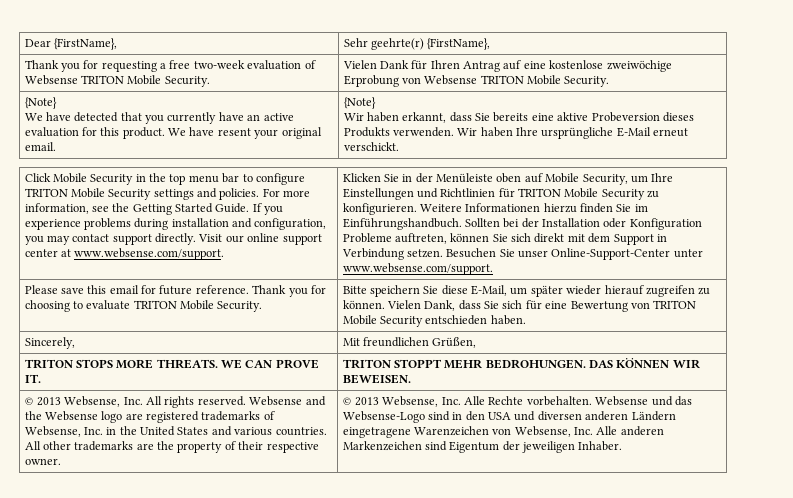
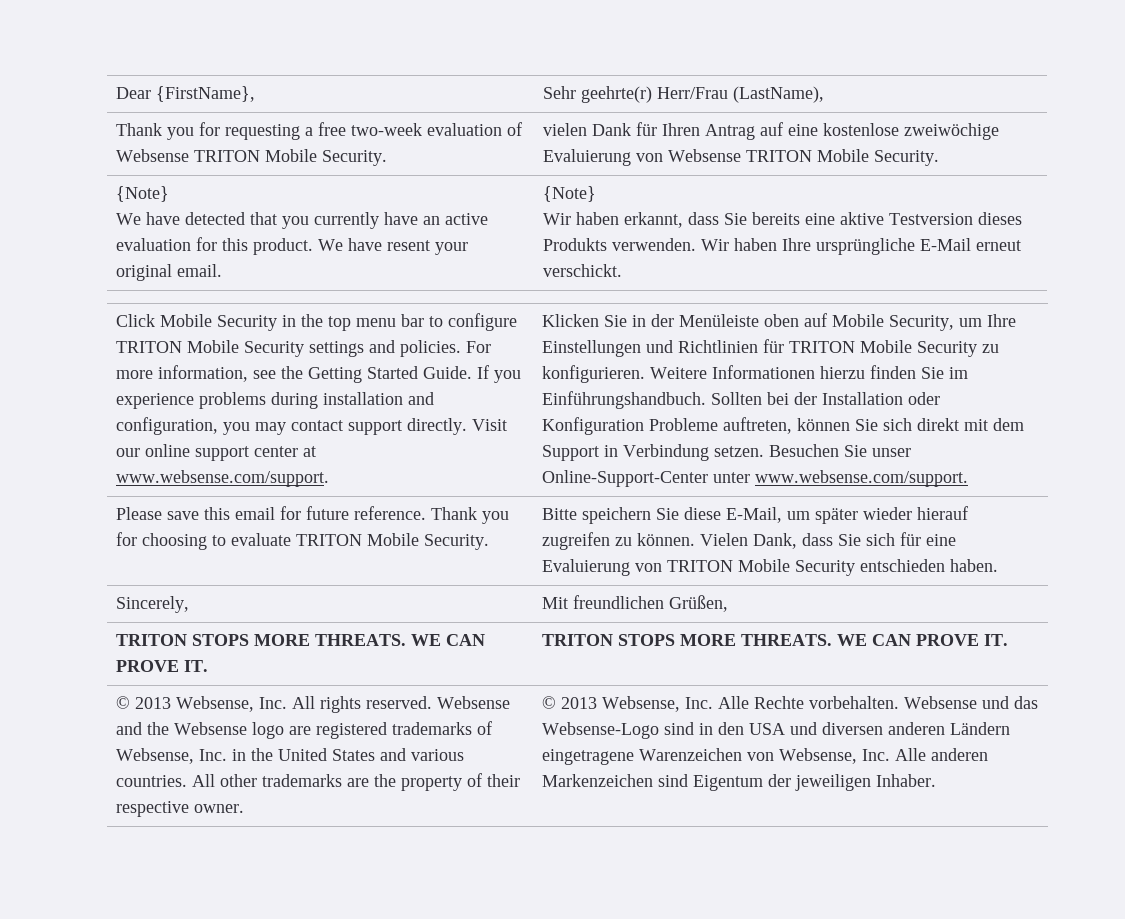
- Dear {FirstName}, | Sehr geehrte(r) {FirstName},
+ Dear {FirstName}, | Sehr geehrte(r) Herr/Frau (LastName),
- Thank you for requesting a free two-week evaluation of Websense TRITON Mobile Security. | Vielen Dank für Ihren Antrag auf eine kostenlose zweiwöchige Erprobung von Websense TRITON Mobile Security.
+ Thank you for requesting a free two-week evaluation of Websense TRITON Mobile Security. | vielen Dank für Ihren Antrag auf eine kostenlose zweiwöchige Evaluierung von Websense TRITON Mobile Security.
  {Note}
  We have detected that you currently have an active evaluation for this product. We have resent your original email. | {Note}
- Wir haben erkannt, dass Sie bereits eine aktive Probeversion dieses Produkts verwenden. Wir haben Ihre ursprüngliche E-Mail erneut verschickt.
+ Wir haben erkannt, dass Sie bereits eine aktive Testversion dieses Produkts verwenden. Wir haben Ihre ursprüngliche E-Mail erneut verschickt.
- Vielen Dank, dass Sie sich für eine Bewertung von TRITON Mobile Security entschieden haben.
+ Vielen Dank, dass Sie sich für eine Evaluierung von TRITON Mobile Security entschieden haben.
- TRITON STOPS MORE THREATS. WE CAN PROVE IT. | TRITON STOPPT MEHR BEDROHUNGEN. DAS KÖNNEN WIR BEWEISEN.
+ TRITON STOPS MORE THREATS. WE CAN PROVE IT. | TRITON STOPS MORE THREATS. WE CAN PROVE IT.

